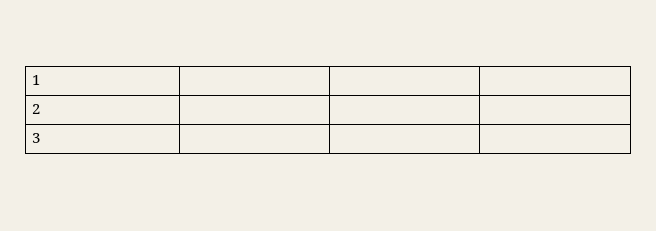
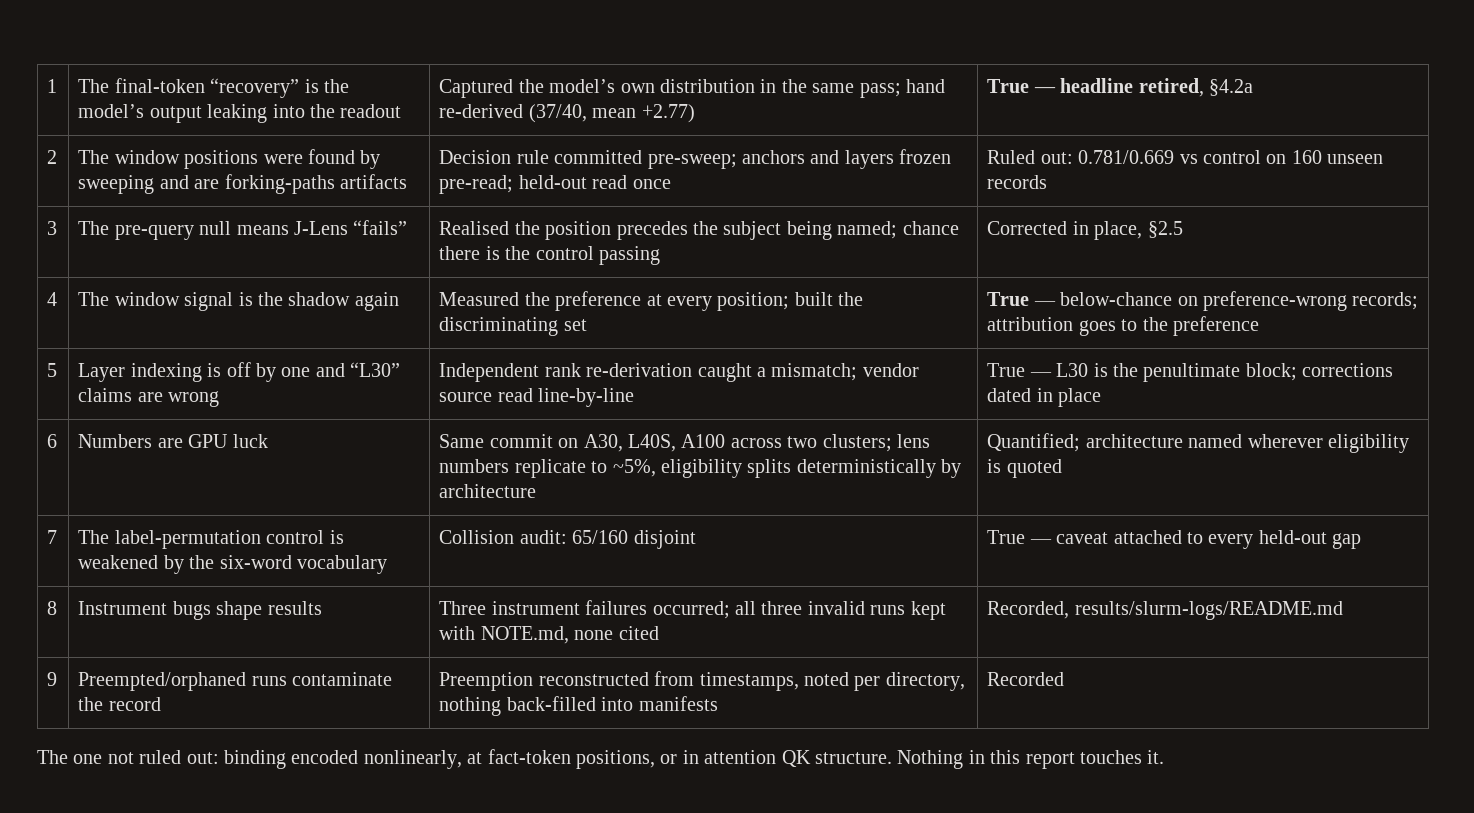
- 1 | | |
- 2 | | |
- 3 | | |
+ 1 | The final-token “recovery” is the model’s output leaking into the readout | Captured the model’s own distribution in the same pass; hand re-derived (37/40, mean +2.77) | True — headline retired, §4.2a
+ 2 | The window positions were found by sweeping and are forking-paths artifacts | Decision rule committed pre-sweep; anchors and layers frozen pre-read; held-out read once | Ruled out: 0.781/0.669 vs control on 160 unseen records
+ 3 | The pre-query null means J-Lens “fails” | Realised the position precedes the subject being named; chance there is the control passing | Corrected in place, §2.5
+ 4 | The window signal is the shadow again | Measured the preference at every position; built the discriminating set | True — below-chance on preference-wrong records; attribution goes to the preference
+ 5 | Layer indexing is off by one and “L30” claims are wrong | Independent rank re-derivation caught a mismatch; vendor source read line-by-line | True — L30 is the penultimate block; corrections dated in place
+ 6 | Numbers are GPU luck | Same commit on A30, L40S, A100 across two clusters; lens numbers replicate to ~5%, eligibility splits deterministically by architecture | Quantified; architecture named wherever eligibility is quoted
+ 7 | The label-permutation control is weakened by the six-word vocabulary | Collision audit: 65/160 disjoint | True — caveat attached to every held-out gap
+ 8 | Instrument bugs shape results | Three instrument failures occurred; all three invalid runs kept with NOTE.md, none cited | Recorded, results/slurm-logs/README.md
+ 9 | Preempted/orphaned runs contaminate the record | Preemption reconstructed from timestamps, noted per directory, nothing back-filled into manifests | Recorded
+ The one not ruled out: binding encoded nonlinearly, at fact-token positions, or in attention QK structure. Nothing in this report touches it.

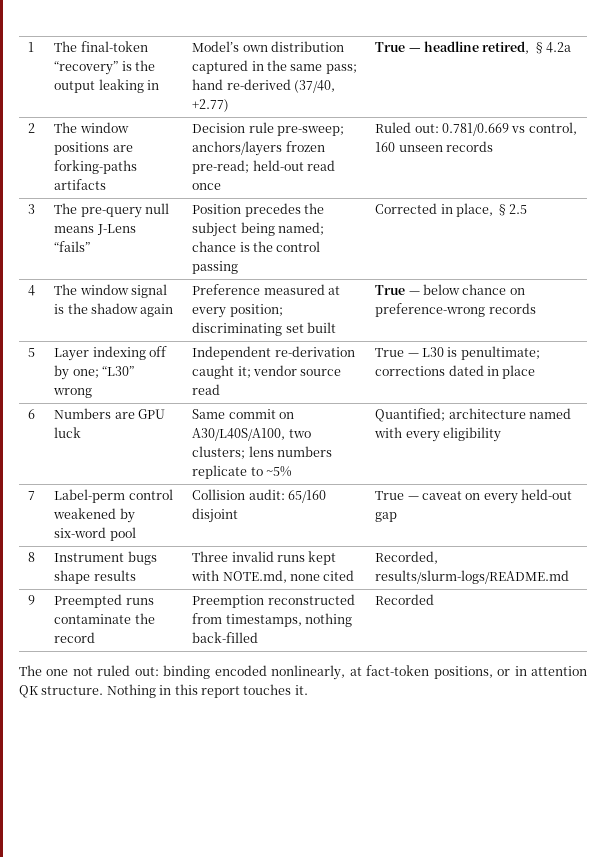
- 1 | The final-token “recovery” is the model’s output leaking into the readout | Captured the model’s own distribution in the same pass; hand re-derived (37/40, mean +2.77) | True — headline retired, §4.2a
+ 1 | The final-token “recovery” is the output leaking in | Model’s own distribution captured in the same pass; hand re-derived (37/40, +2.77) | True — headline retired, §4.2a
- 2 | The window positions were found by sweeping and are forking-paths artifacts | Decision rule committed pre-sweep; anchors and layers frozen pre-read; held-out read once | Ruled out: 0.781/0.669 vs control on 160 unseen records
+ 2 | The window positions are forking-paths artifacts | Decision rule pre-sweep; anchors/layers frozen pre-read; held-out read once | Ruled out: 0.781/0.669 vs control, 160 unseen records
- 3 | The pre-query null means J-Lens “fails” | Realised the position precedes the subject being named; chance there is the control passing | Corrected in place, §2.5
+ 3 | The pre-query null means J-Lens “fails” | Position precedes the subject being named; chance is the control passing | Corrected in place, §2.5
- 4 | The window signal is the shadow again | Measured the preference at every position; built the discriminating set | True — below-chance on preference-wrong records; attribution goes to the preference
+ 4 | The window signal is the shadow again | Preference measured at every position; discriminating set built | True — below chance on preference-wrong records
- 5 | Layer indexing is off by one and “L30” claims are wrong | Independent rank re-derivation caught a mismatch; vendor source read line-by-line | True — L30 is the penultimate block; corrections dated in place
+ 5 | Layer indexing off by one; “L30” wrong | Independent re-derivation caught it; vendor source read | True — L30 is penultimate; corrections dated in place
- 6 | Numbers are GPU luck | Same commit on A30, L40S, A100 across two clusters; lens numbers replicate to ~5%, eligibility splits deterministically by architecture | Quantified; architecture named wherever eligibility is quoted
+ 6 | Numbers are GPU luck | Same commit on A30/L40S/A100, two clusters; lens numbers replicate to ~5% | Quantified; architecture named with every eligibility
- 7 | The label-permutation control is weakened by the six-word vocabulary | Collision audit: 65/160 disjoint | True — caveat attached to every held-out gap
+ 7 | Label-perm control weakened by six-word pool | Collision audit: 65/160 disjoint | True — caveat on every held-out gap
- 8 | Instrument bugs shape results | Three instrument failures occurred; all three invalid runs kept with NOTE.md, none cited | Recorded, results/slurm-logs/README.md
+ 8 | Instrument bugs shape results | Three invalid runs kept with NOTE.md, none cited | Recorded, results/slurm-logs/README.md
- 9 | Preempted/orphaned runs contaminate the record | Preemption reconstructed from timestamps, noted per directory, nothing back-filled into manifests | Recorded
+ 9 | Preempted runs contaminate the record | Preemption reconstructed from timestamps, nothing back-filled | Recorded

